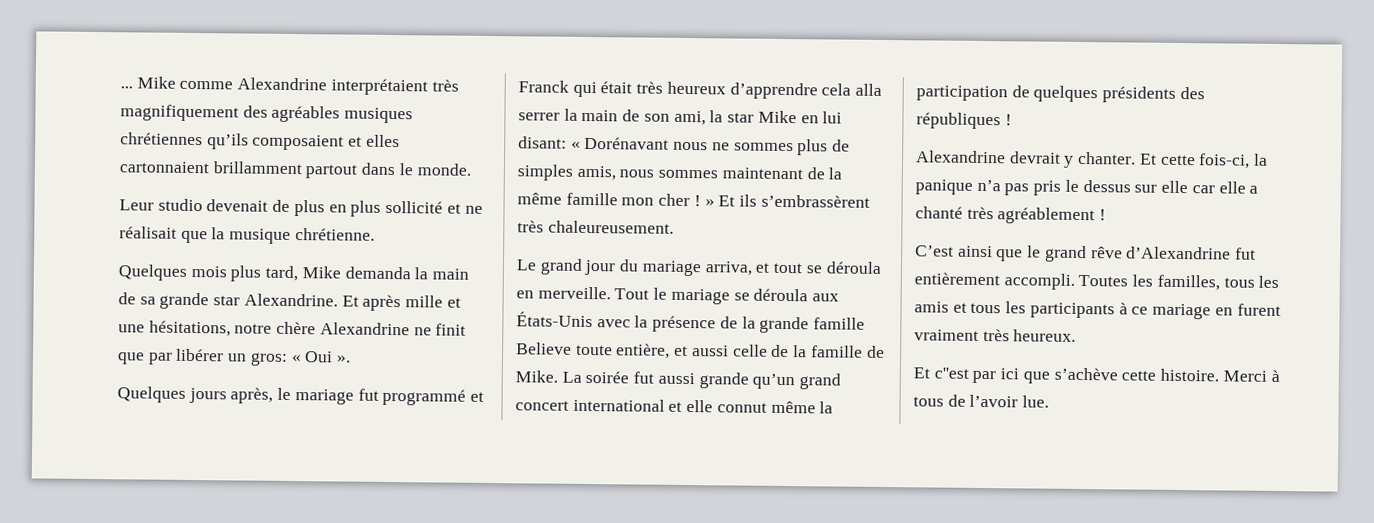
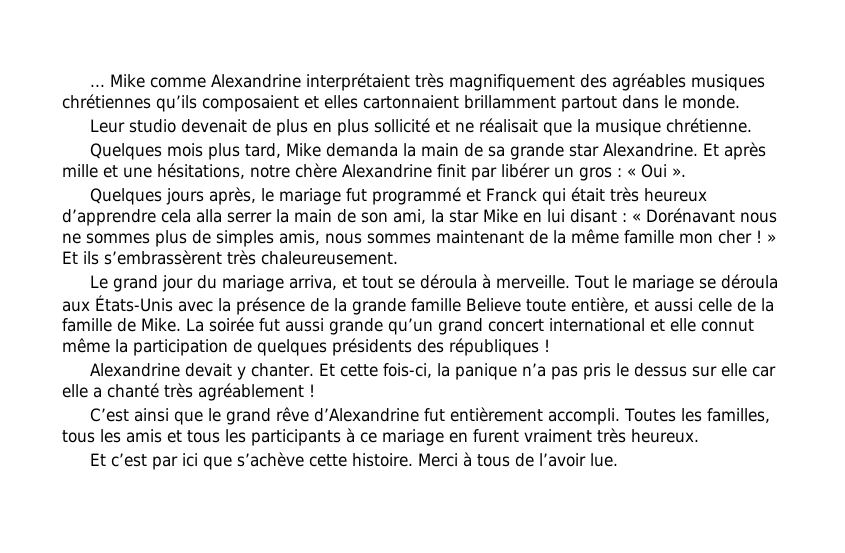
- Et après mille et une hésitations, notre chère Alexandrine ne finit que par libérer un gros: « Oui ».
+ Et après mille et une hésitations, notre chère Alexandrine finit par libérer un gros : « Oui ».
- Quelques jours après, le mariage fut programmé et Franck qui était très heureux d’apprendre cela alla serrer la main de son ami, la star Mike en lui disant: « Dorénavant nous ne sommes plus de simples amis, nous sommes maintenant de la même famille mon cher ! » Et ils s’embrassèrent très chaleureusement.
+ Quelques jours après, le mariage fut programmé et Franck qui était très heureux d’apprendre cela alla serrer la main de son ami, la star Mike en lui disant : « Dorénavant nous ne sommes plus de simples amis, nous sommes maintenant de la même famille mon cher ! » Et ils s’embrassèrent très chaleureusement.
- Le grand jour du mariage arriva, et tout se déroula en merveille.
+ Le grand jour du mariage arriva, et tout se déroula à merveille.
- Alexandrine devrait y chanter.
+ Alexandrine devait y chanter.
- Et c''est par ici que s’achève cette histoire.
+ Et c’est par ici que s’achève cette histoire.

